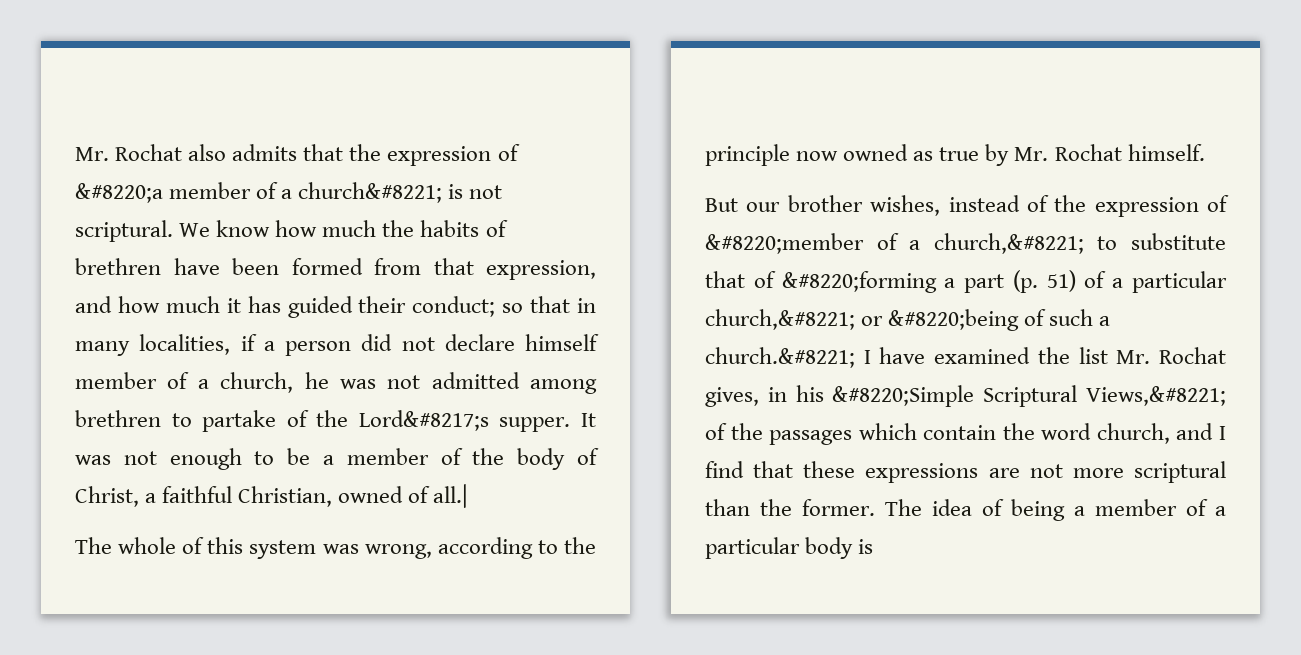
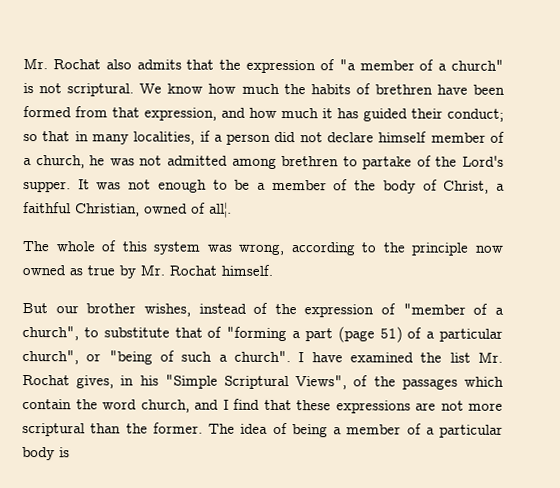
- Mr. Rochat also admits that the expression of &#8220;a member of a church&#8221; is not scriptural.
+ Mr. Rochat also admits that the expression of "a member of a church" is not scriptural.
- We know how much the habits of brethren have been formed from that expression, and how much it has guided their conduct; so that in many localities, if a person did not declare himself member of a church, he was not admitted among brethren to partake of the Lord&#8217;s supper.
+ We know how much the habits of brethren have been formed from that expression, and how much it has guided their conduct; so that in many localities, if a person did not declare himself member of a church, he was not admitted among brethren to partake of the Lord's supper.
- It was not enough to be a member of the body of Christ, a faithful Christian, owned of all.|
+ It was not enough to be a member of the body of Christ, a faithful Christian, owned of all¦.
- But our brother wishes, instead of the expression of &#8220;member of a church,&#8221; to substitute that of &#8220;forming a part (p. 51) of a particular church,&#8221; or &#8220;being of such a church.&#8221; I have examined the list Mr. Rochat gives, in his &#8220;Simple Scriptural Views,&#8221; of the passages which contain the word church, and I find that these expressions are not more scriptural than the former.
+ But our brother wishes, instead of the expression of "member of a church", to substitute that of "forming a part (page 51) of a particular church", or "being of such a church". I have examined the list Mr. Rochat gives, in his "Simple Scriptural Views", of the passages which contain the word church, and I find that these expressions are not more scriptural than the former.

